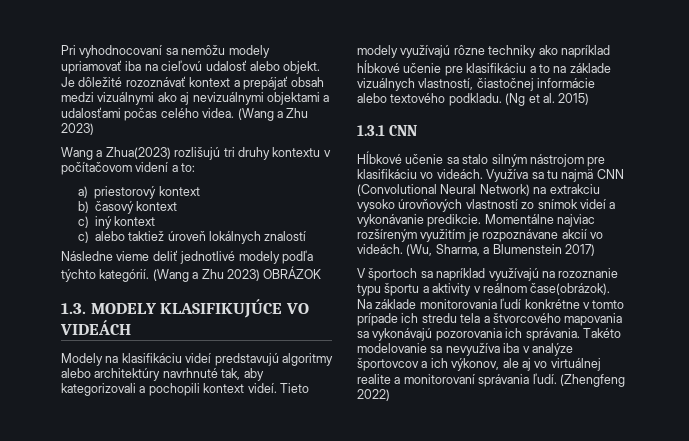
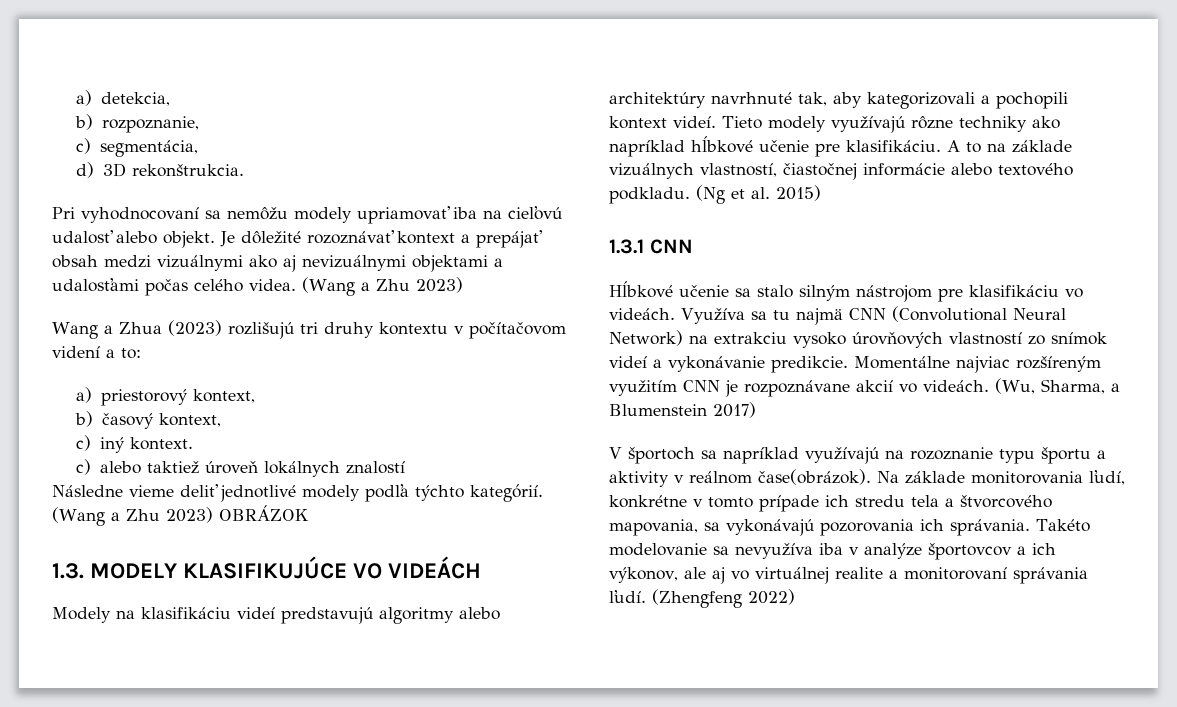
+ a) detekcia,
+ b) rozpoznanie,
+ c) segmentácia,
+ d) 3D rekonštrukcia.
- Wang a Zhua(2023) rozlišujú tri druhy kontextu v počítačovom videní a to:
+ Wang a Zhua (2023) rozlišujú tri druhy kontextu v počítačovom videní a to:
- a) priestorový kontext
+ a) priestorový kontext,
- b) časový kontext
+ b) časový kontext,
- c) iný kontext
+ c) iný kontext.
- Tieto modely využívajú rôzne techniky ako napríklad hĺbkové učenie pre klasifikáciu a to na základe vizuálnych vlastností, čiastočnej informácie alebo textového podkladu.
+ Tieto modely využívajú rôzne techniky ako napríklad hĺbkové učenie pre klasifikáciu. A to na základe vizuálnych vlastností, čiastočnej informácie alebo textového podkladu.
- Momentálne najviac rozšíreným využitím je rozpoznávane akcií vo videách.
+ Momentálne najviac rozšíreným využitím CNN je rozpoznávane akcií vo videách.
- Na základe monitorovania ľudí konkrétne v tomto prípade ich stredu tela a štvorcového mapovania sa vykonávajú pozorovania ich správania.
+ Na základe monitorovania ľudí, konkrétne v tomto prípade ich stredu tela a štvorcového mapovania, sa vykonávajú pozorovania ich správania.

